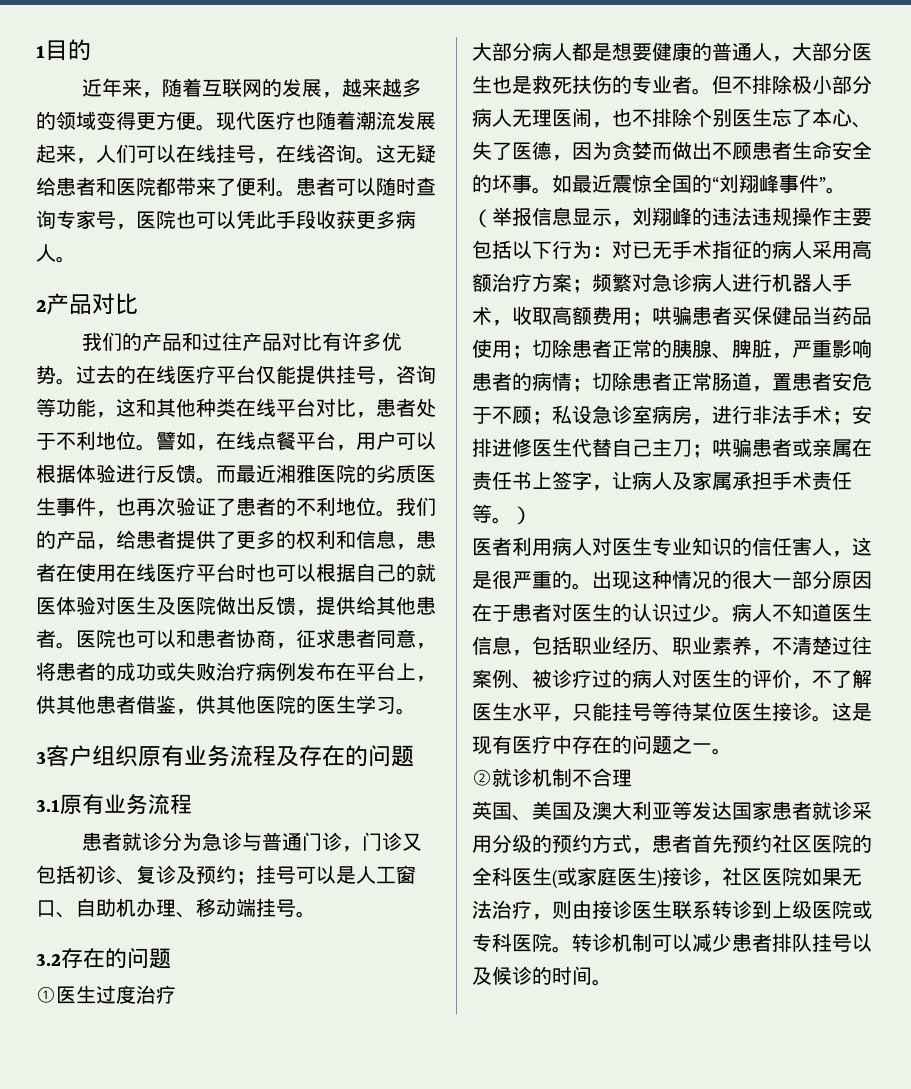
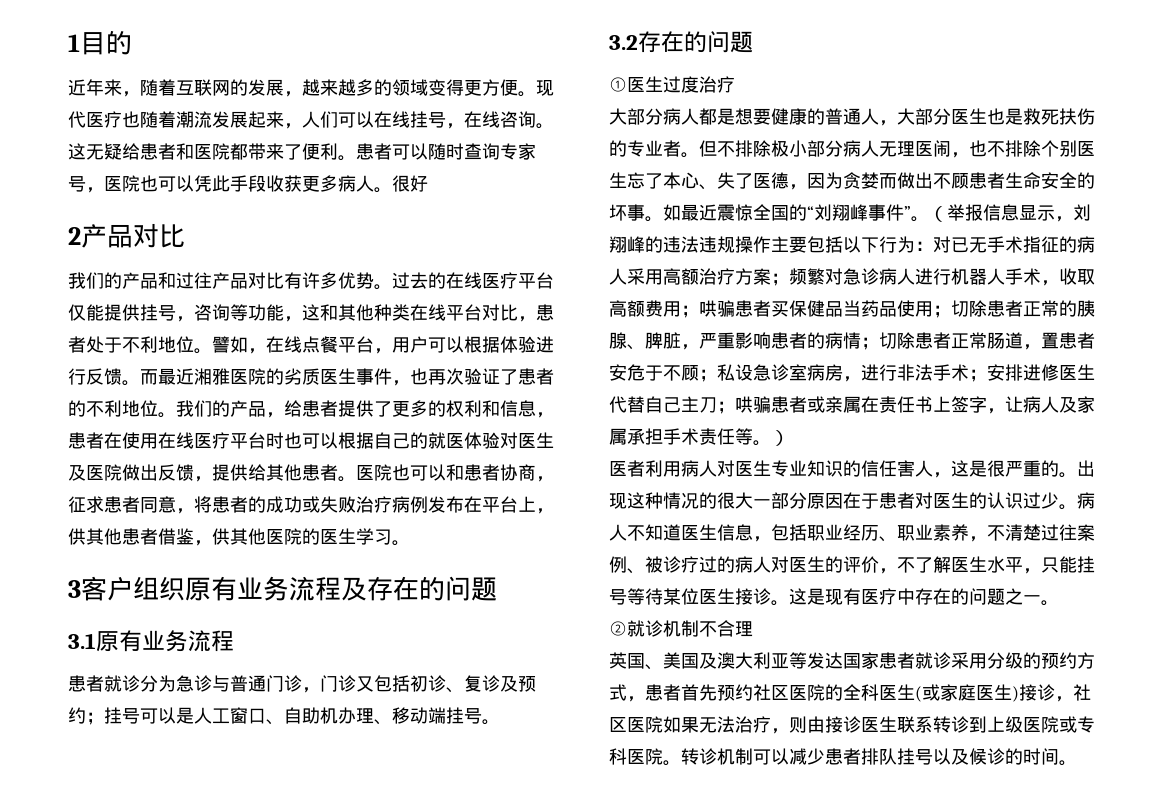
+ 很好

